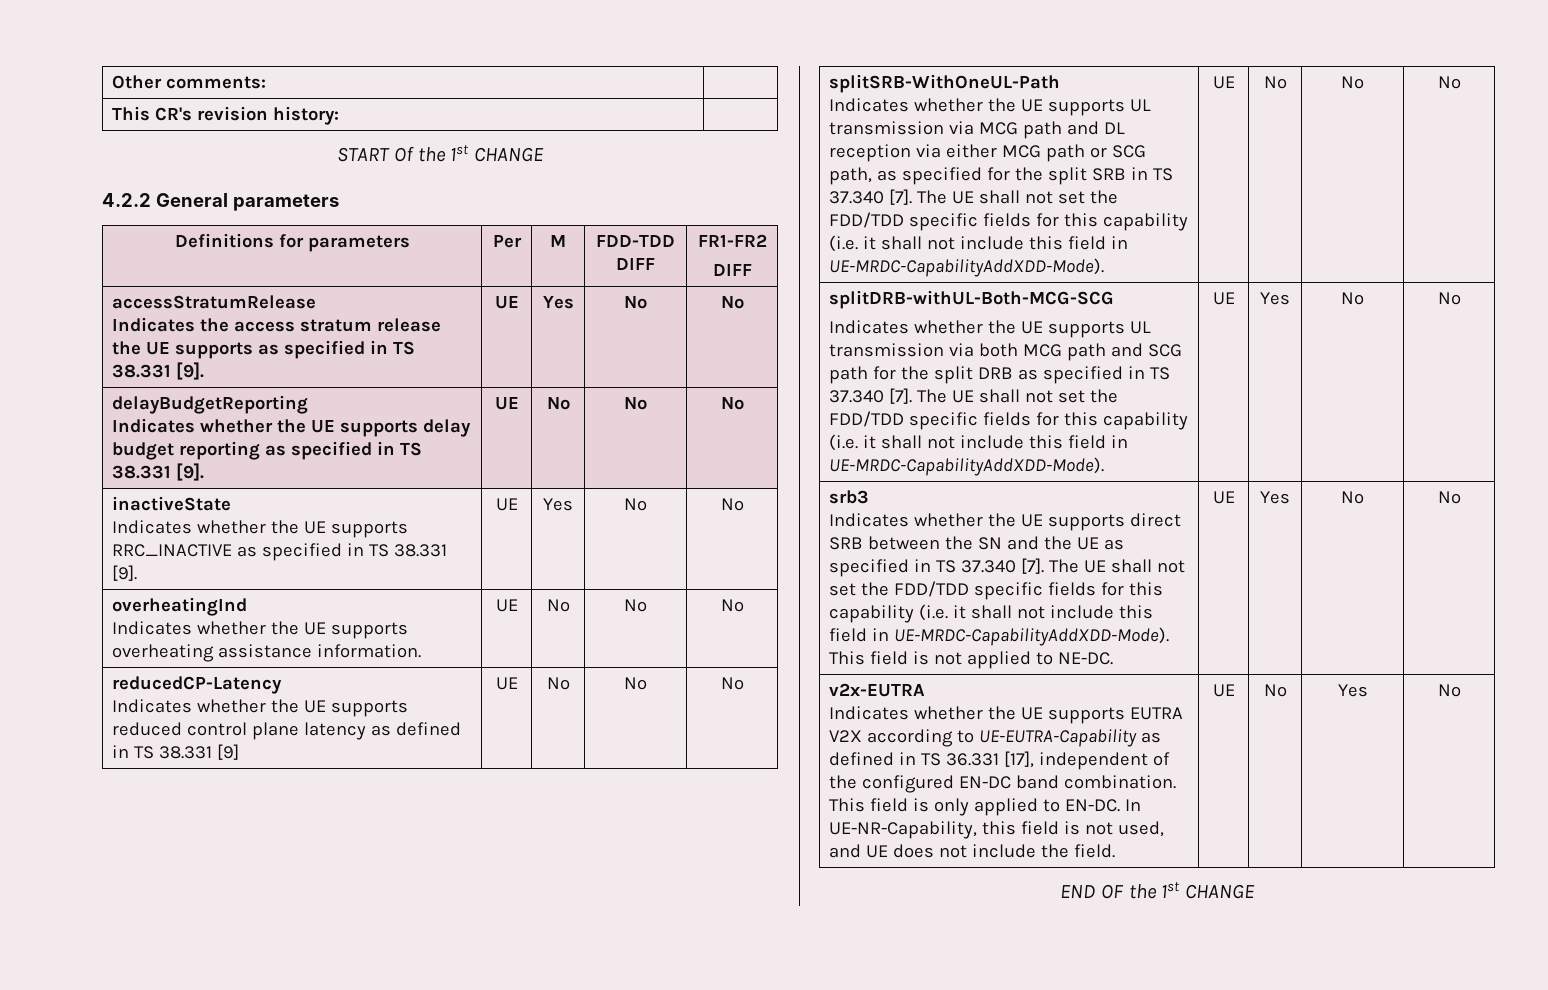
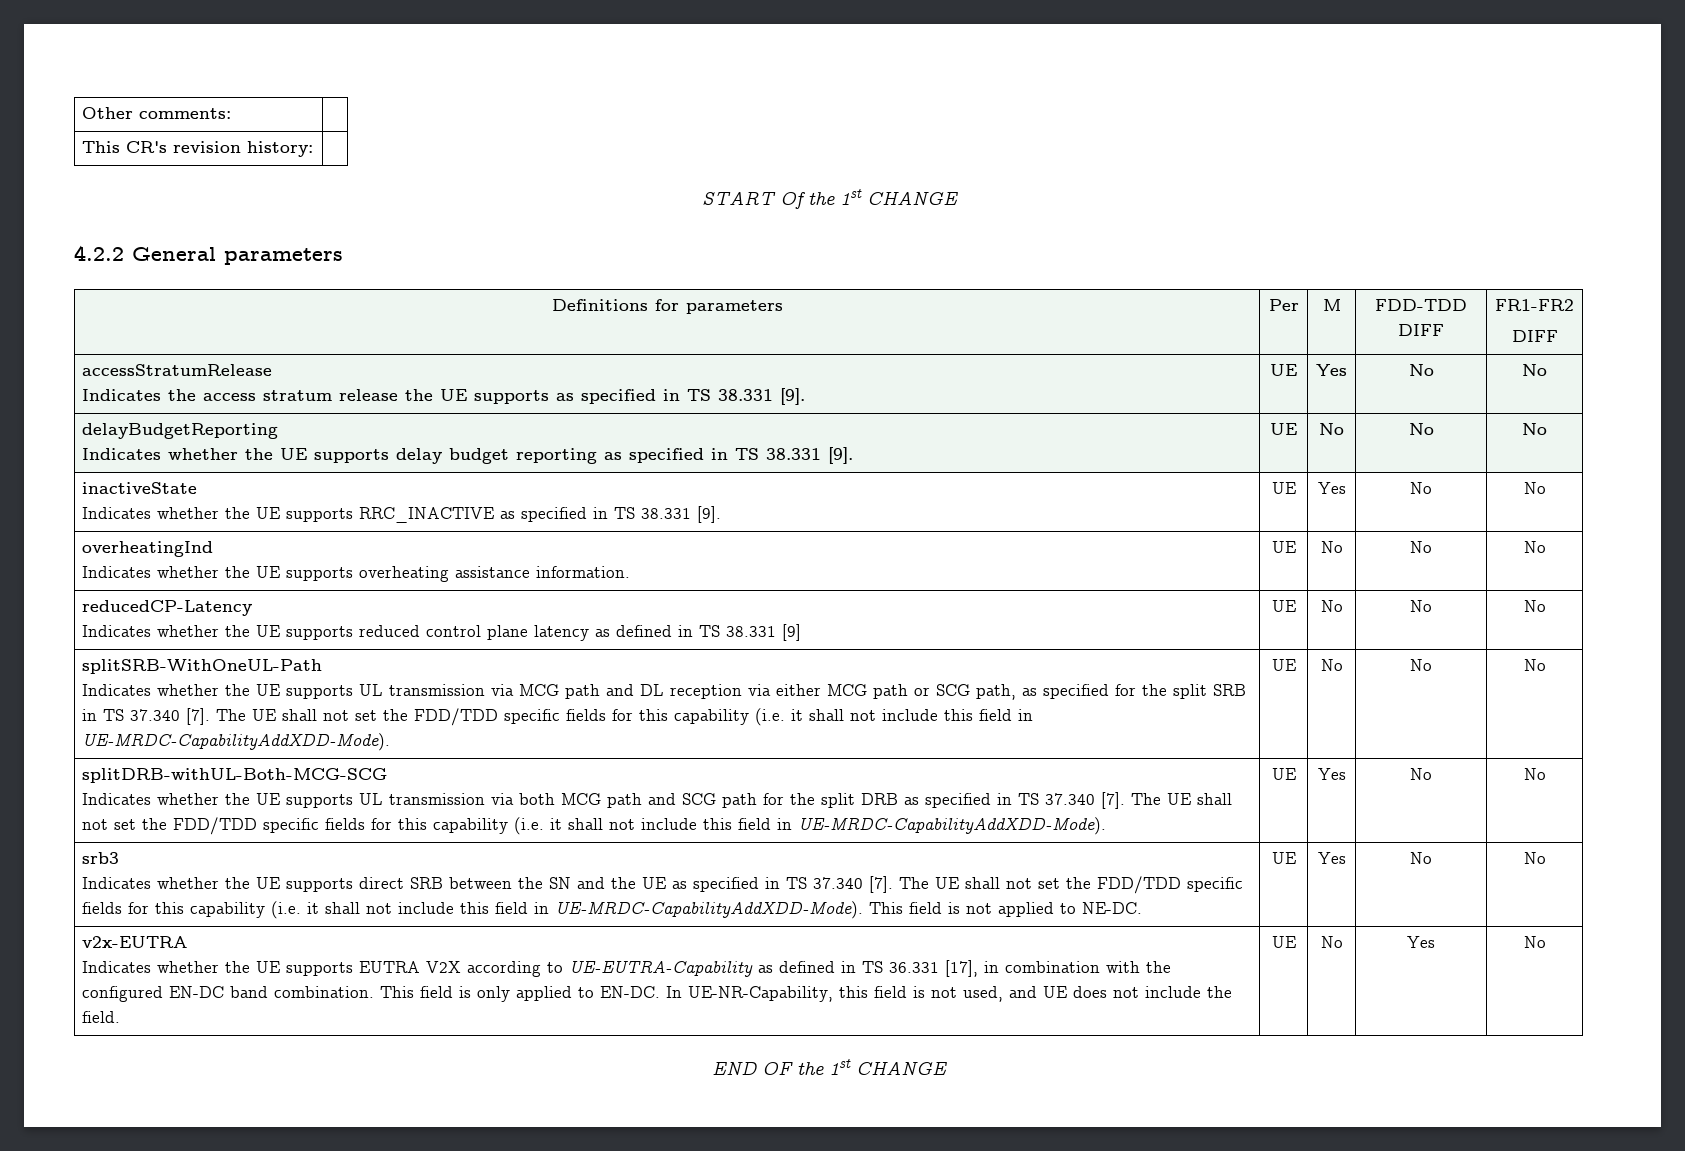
- Indicates whether the UE supports EUTRA V2X according to UE-EUTRA-Capability as defined in TS 36.331 [17], independent of the configured EN-DC band combination.
+ Indicates whether the UE supports EUTRA V2X according to UE-EUTRA-Capability as defined in TS 36.331 [17], in combination with the configured EN-DC band combination.

